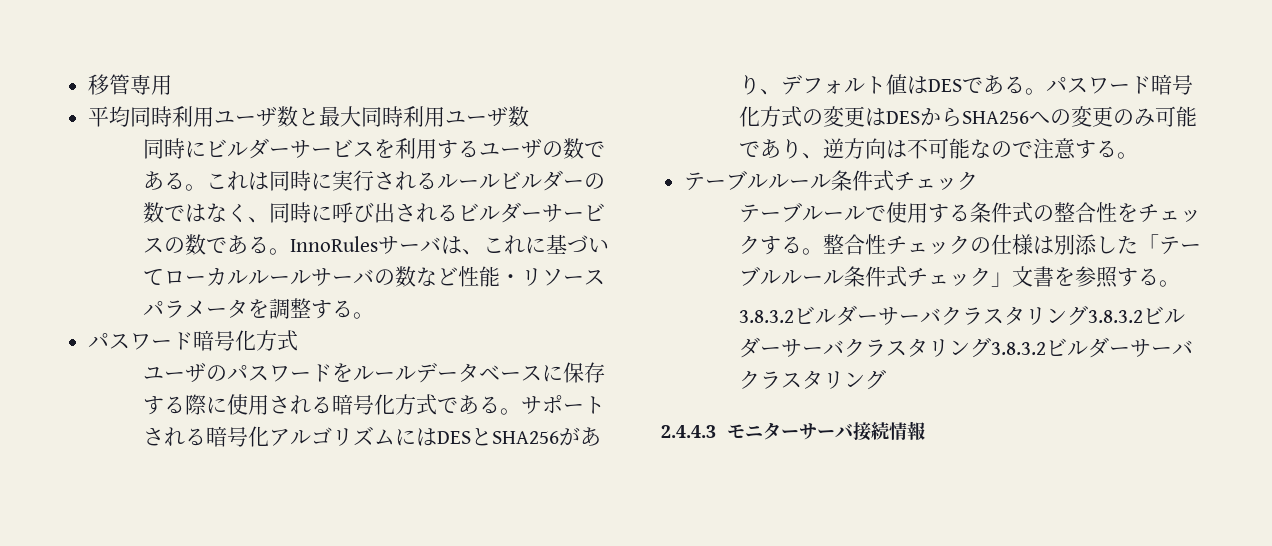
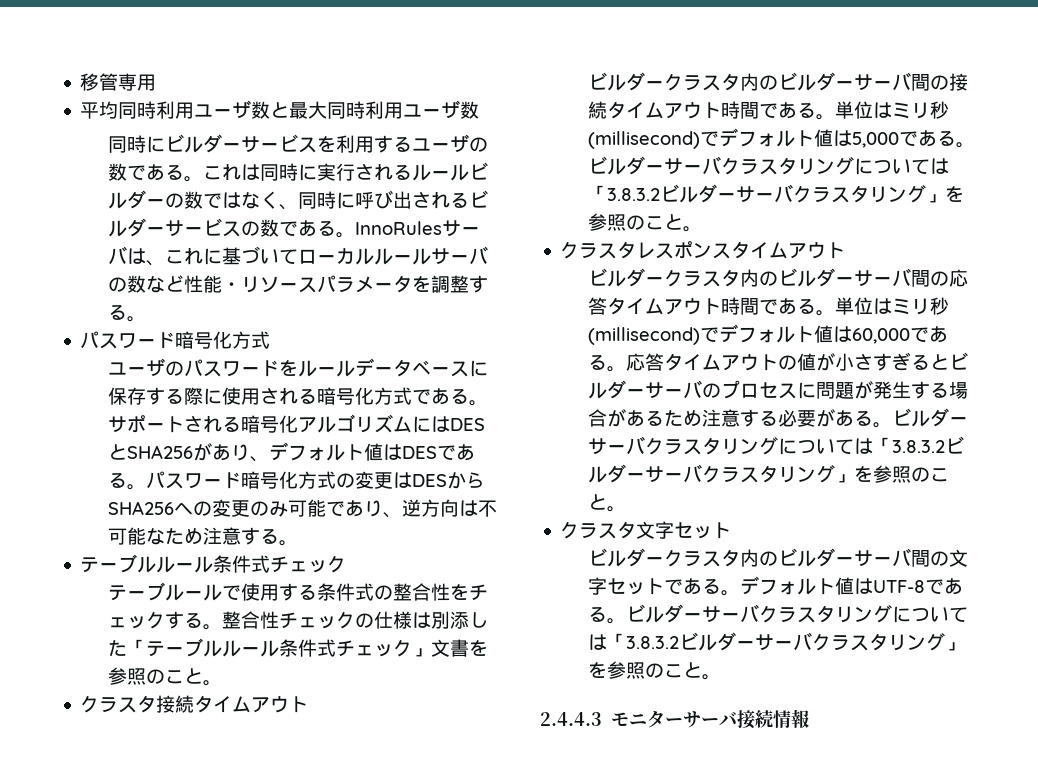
- パスワード暗号化方式の変更はDESからSHA256への変更のみ可能であり、逆方向は不可能なので注意する。
+ パスワード暗号化方式の変更はDESからSHA256への変更のみ可能であり、逆方向は不可能なため注意する。
- 整合性チェックの仕様は別添した「テーブルルール条件式チェック」文書を参照する。
- 3.8.3.2ビルダーサーバクラスタリング3.8.3.2ビルダーサーバクラスタリング3.8.3.2ビルダーサーバクラスタリング
+ 整合性チェックの仕様は別添した「テーブルルール条件式チェック」文書を参照のこと。
+ クラスタ接続タイムアウト
+ ビルダークラスタ内のビルダーサーバ間の接続タイムアウト時間である。単位はミリ秒(millisecond)でデフォルト値は5,000である。ビルダーサーバクラスタリングについては「3.8.3.2ビルダーサーバクラスタリング」を参照のこと。
+ クラスタレスポンスタイムアウト
+ ビルダークラスタ内のビルダーサーバ間の応答タイムアウト時間である。単位はミリ秒(millisecond)でデフォルト値は60,000である。応答タイムアウトの値が小さすぎるとビルダーサーバのプロセスに問題が発生する場合があるため注意する必要がある。ビルダーサーバクラスタリングについては「3.8.3.2ビルダーサーバクラスタリング」を参照のこと。
+ クラスタ文字セット
+ ビルダークラスタ内のビルダーサーバ間の文字セットである。デフォルト値はUTF-8である。ビルダーサーバクラスタリングについては「3.8.3.2ビルダーサーバクラスタリング」を参照のこと。

